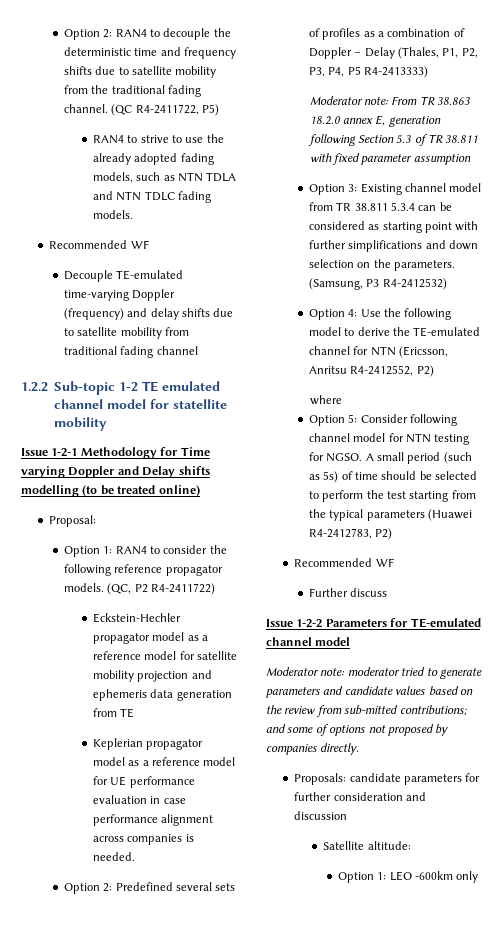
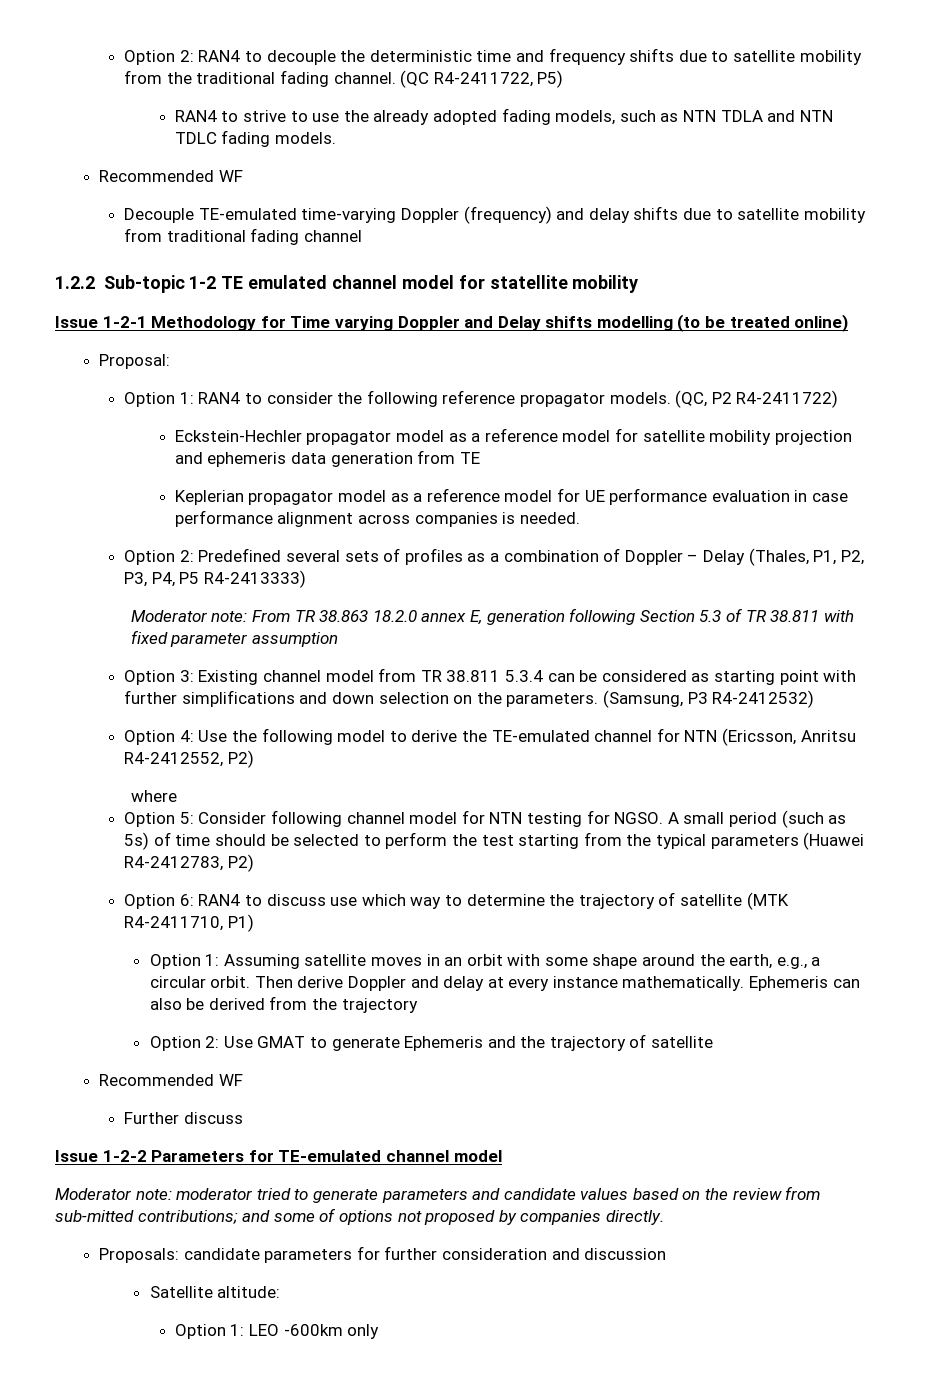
+ Option 6: RAN4 to discuss use which way to determine the trajectory of satellite (MTK R4-2411710, P1)
+ Option 1: Assuming satellite moves in an orbit with some shape around the earth, e.g., a circular orbit. Then derive Doppler and delay at every instance mathematically. Ephemeris can also be derived from the trajectory
+ Option 2: Use GMAT to generate Ephemeris and the trajectory of satellite

